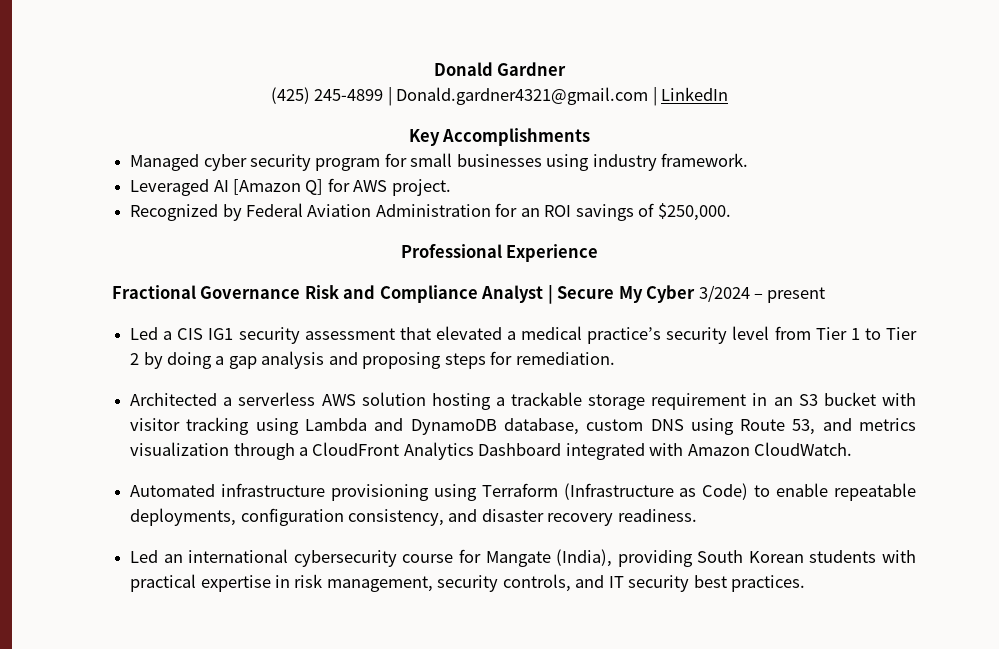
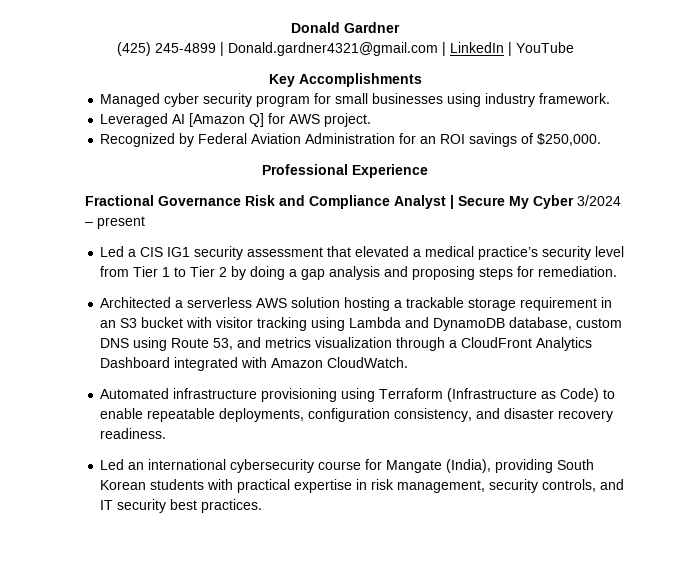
- (425) 245-4899 | Donald.gardner4321@gmail.com | LinkedIn
+ (425) 245-4899 | Donald.gardner4321@gmail.com | LinkedIn | YouTube

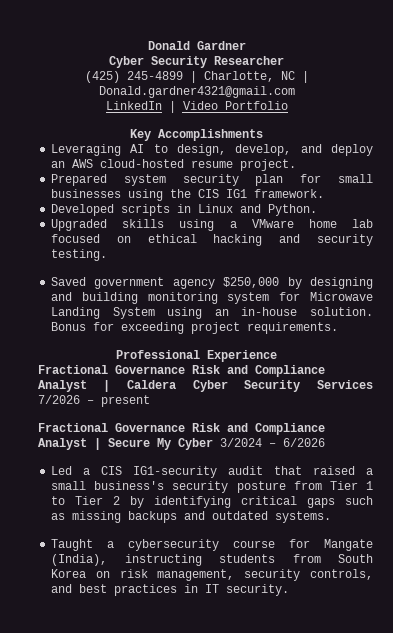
+ Cyber Security Researcher
- (425) 245-4899 | Donald.gardner4321@gmail.com | LinkedIn | YouTube
+ (425) 245-4899 | Charlotte, NC | Donald.gardner4321@gmail.com
+ LinkedIn | Video Portfolio
- Managed cyber security program for small businesses using industry framework.
- Leveraged AI [Amazon Q] for AWS project.
- Recognized by Federal Aviation Administration for an ROI savings of $250,000.
+ Leveraging AI to design, develop, and deploy an AWS cloud-hosted resume project.
+ Prepared system security plan for small businesses using the CIS IG1 framework.
+ Developed scripts in Linux and Python.
+ Upgraded skills using a VMware home lab focused on ethical hacking and security testing.
+ Saved government agency $250,000 by designing and building monitoring system for Microwave Landing System using an in-house solution. Bonus for exceeding project requirements.
  Professional Experience
+ Fractional Governance Risk and Compliance Analyst | Caldera Cyber Security Services 7/2026 – present
- Fractional Governance Risk and Compliance Analyst | Secure My Cyber 3/2024 – present
+ Fractional Governance Risk and Compliance Analyst | Secure My Cyber 3/2024 – 6/2026
- Led a CIS IG1 security assessment that elevated a medical practice’s security level from Tier 1 to Tier 2 by doing a gap analysis and proposing steps for remediation.
- Architected a serverless AWS solution hosting a trackable storage requirement in an S3 bucket with visitor tracking using Lambda and DynamoDB database, custom DNS using Route 53, and metrics visualization through a CloudFront Analytics Dashboard integrated with Amazon CloudWatch.
- Automated infrastructure provisioning using Terraform (Infrastructure as Code) to enable repeatable deployments, configuration consistency, and disaster recovery readiness.
- Led an international cybersecurity course for Mangate (India), providing South Korean students with practical expertise in risk management, security controls, and IT security best practices.
+ Led a CIS IG1-security audit that raised a small business's security posture from Tier 1 to Tier 2 by identifying critical gaps such as missing backups and outdated systems.
+ Taught a cybersecurity course for Mangate (India), instructing students from South Korea on risk management, security controls, and best practices in IT security.

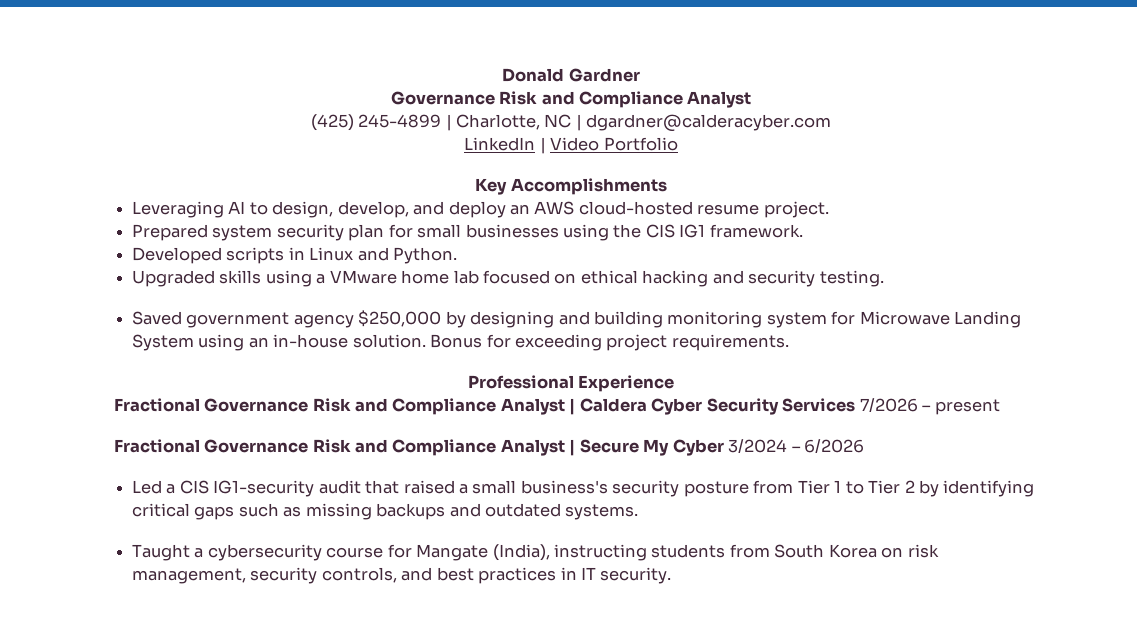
  Donald Gardner
- Cyber Security Researcher
+ Governance Risk and Compliance Analyst
- (425) 245-4899 | Charlotte, NC | Donald.gardner4321@gmail.com
+ (425) 245-4899 | Charlotte, NC | dgardner@calderacyber.com

